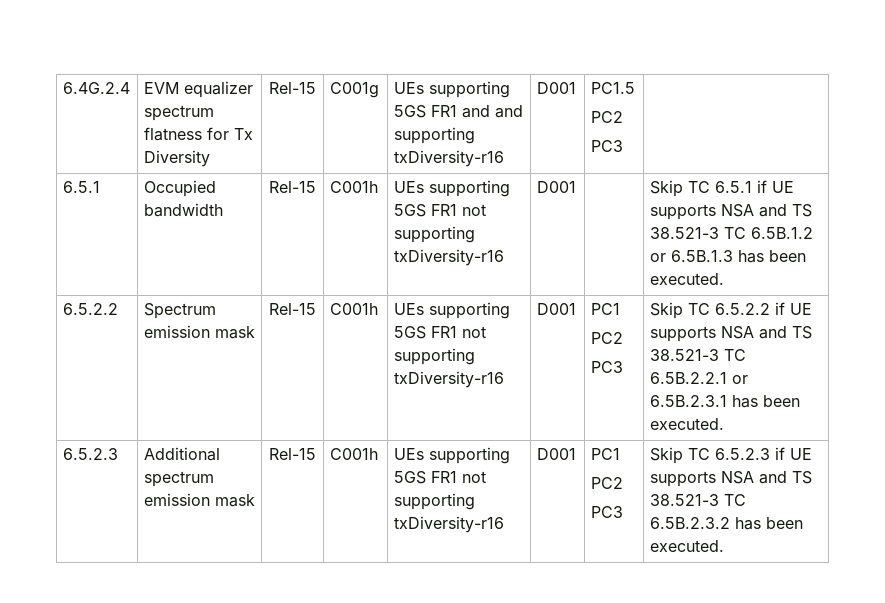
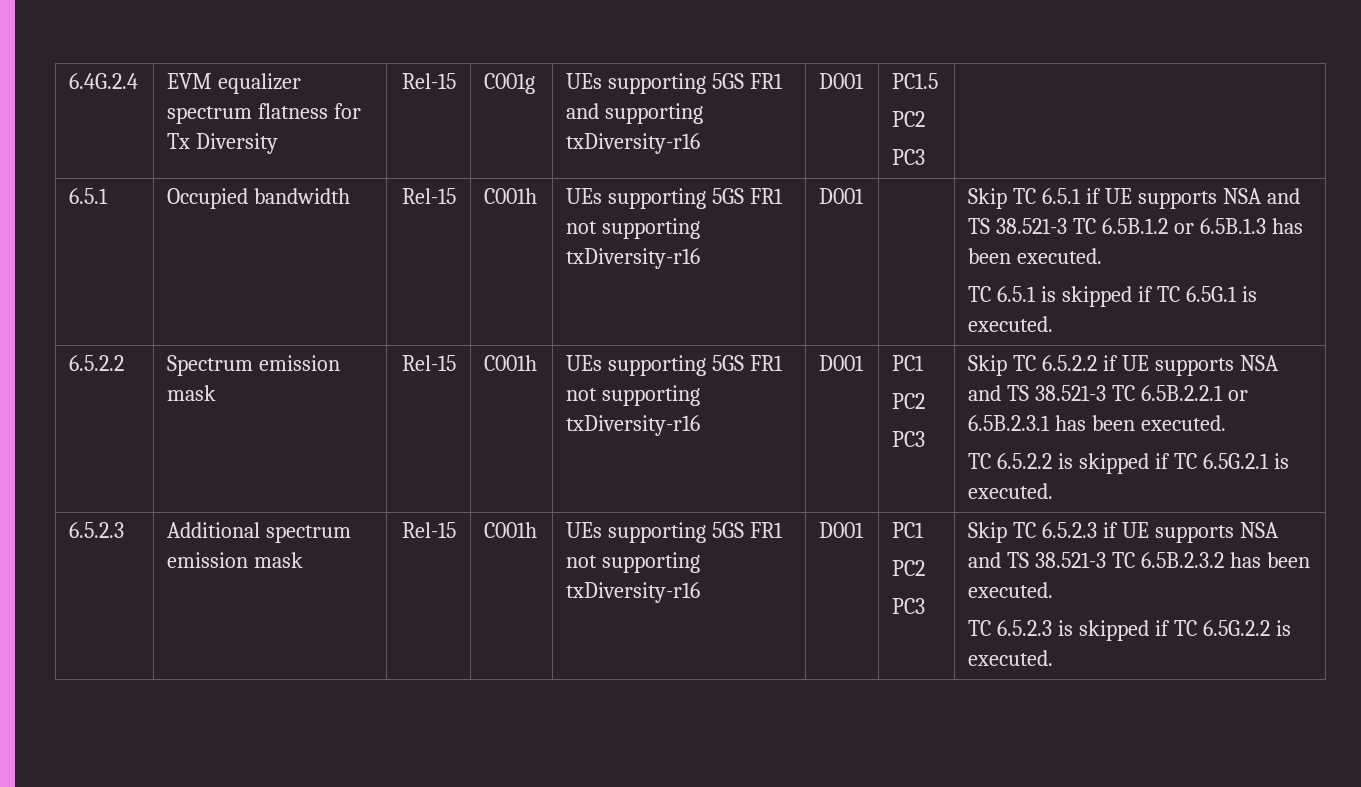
- 6.4G.2.4 | EVM equalizer spectrum flatness for Tx Diversity | Rel-15 | C001g | UEs supporting 5GS FR1 and and supporting txDiversity-r16 | D001 | PC1.5
+ 6.4G.2.4 | EVM equalizer spectrum flatness for Tx Diversity | Rel-15 | C001g | UEs supporting 5GS FR1 and supporting txDiversity-r16 | D001 | PC1.5
  6.5.1 | Occupied bandwidth | Rel-15 | C001h | UEs supporting 5GS FR1 not supporting txDiversity-r16 | D001 | | Skip TC 6.5.1 if UE supports NSA and TS 38.521-3 TC 6.5B.1.2 or 6.5B.1.3 has been executed.
+ TC 6.5.1 is skipped if TC 6.5G.1 is executed.
+ TC 6.5.2.2 is skipped if TC 6.5G.2.1 is executed.
+ TC 6.5.2.3 is skipped if TC 6.5G.2.2 is executed.

